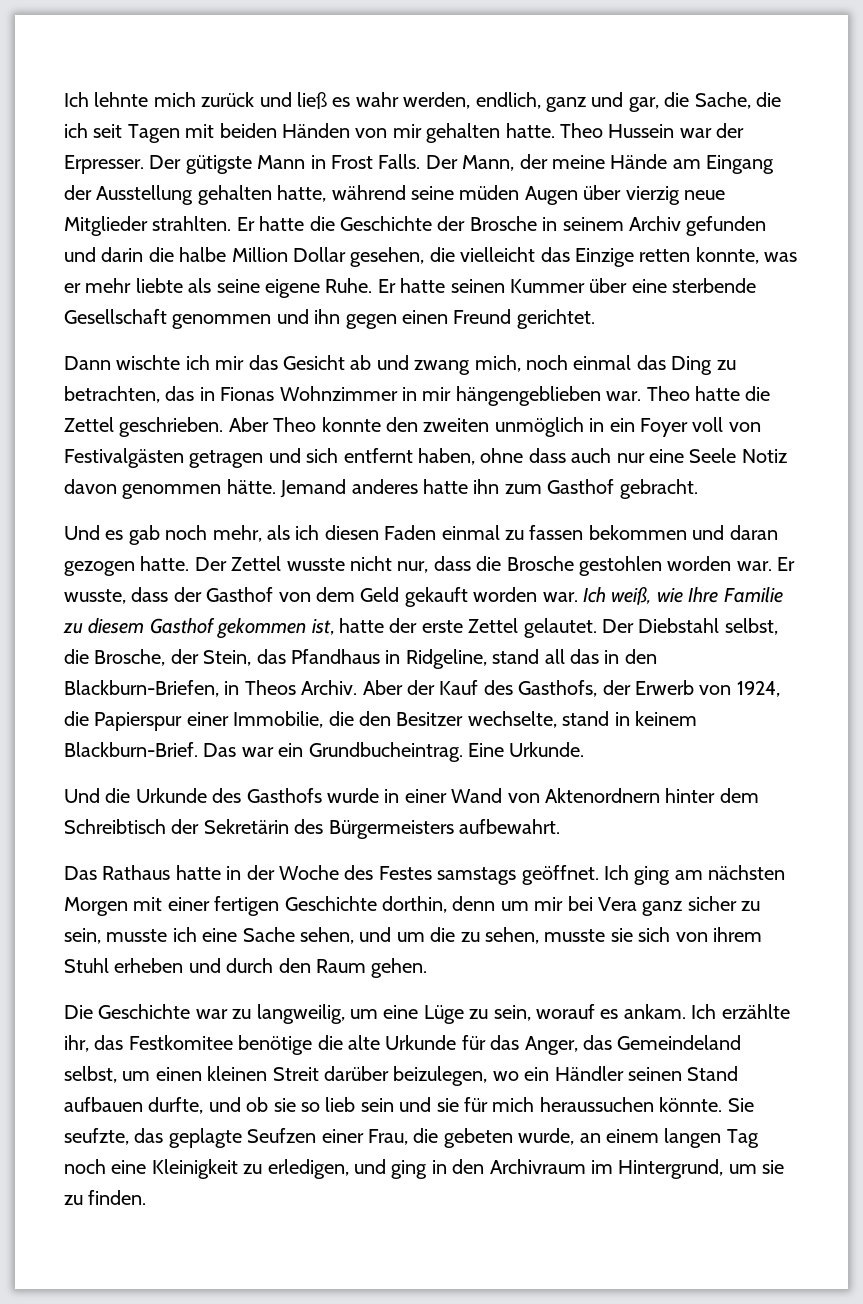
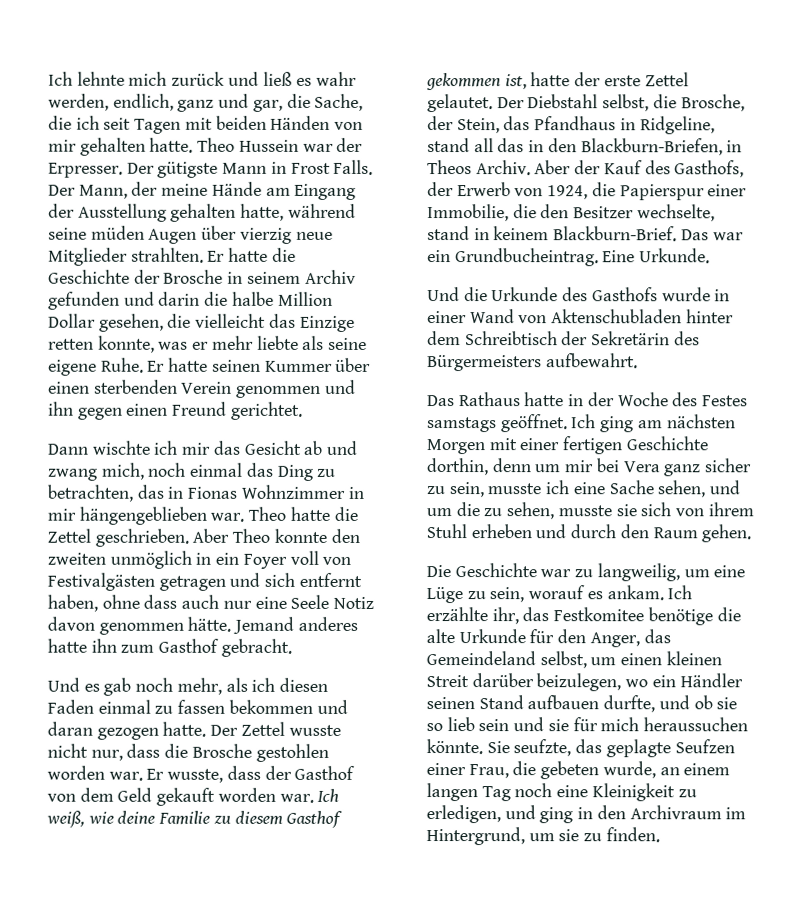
- Er hatte seinen Kummer über eine sterbende Gesellschaft genommen und ihn gegen einen Freund gerichtet.
+ Er hatte seinen Kummer über einen sterbenden Verein genommen und ihn gegen einen Freund gerichtet.
- Ich weiß, wie Ihre Familie zu diesem Gasthof gekommen ist, hatte der erste Zettel gelautet.
+ Ich weiß, wie deine Familie zu diesem Gasthof gekommen ist, hatte der erste Zettel gelautet.
- Und die Urkunde des Gasthofs wurde in einer Wand von Aktenordnern hinter dem Schreibtisch der Sekretärin des Bürgermeisters aufbewahrt.
+ Und die Urkunde des Gasthofs wurde in einer Wand von Aktenschubladen hinter dem Schreibtisch der Sekretärin des Bürgermeisters aufbewahrt.
- Ich erzählte ihr, das Festkomitee benötige die alte Urkunde für das Anger, das Gemeindeland selbst, um einen kleinen Streit darüber beizulegen, wo ein Händler seinen Stand aufbauen durfte, und ob sie so lieb sein und sie für mich heraussuchen könnte.
+ Ich erzählte ihr, das Festkomitee benötige die alte Urkunde für den Anger, das Gemeindeland selbst, um einen kleinen Streit darüber beizulegen, wo ein Händler seinen Stand aufbauen durfte, und ob sie so lieb sein und sie für mich heraussuchen könnte.

